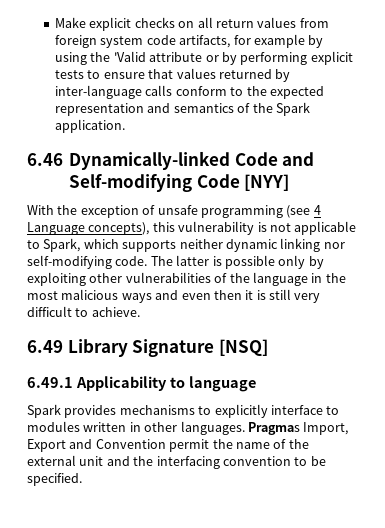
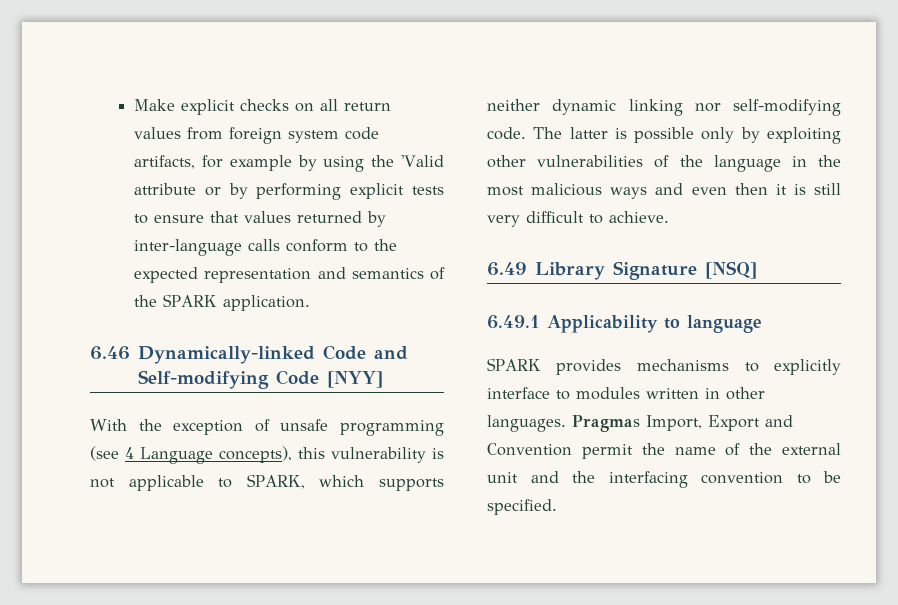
- Make explicit checks on all return values from foreign system code artifacts, for example by using the 'Valid attribute or by performing explicit tests to ensure that values returned by inter-language calls conform to the expected representation and semantics of the Spark application.
+ Make explicit checks on all return values from foreign system code artifacts, for example by using the 'Valid attribute or by performing explicit tests to ensure that values returned by inter-language calls conform to the expected representation and semantics of the SPARK application.
- With the exception of unsafe programming (see 4 Language concepts), this vulnerability is not applicable to Spark, which supports neither dynamic linking nor self-modifying code.
+ With the exception of unsafe programming (see 4 Language concepts), this vulnerability is not applicable to SPARK, which supports neither dynamic linking nor self-modifying code.
- Spark provides mechanisms to explicitly interface to modules written in other languages.
+ SPARK provides mechanisms to explicitly interface to modules written in other languages.

